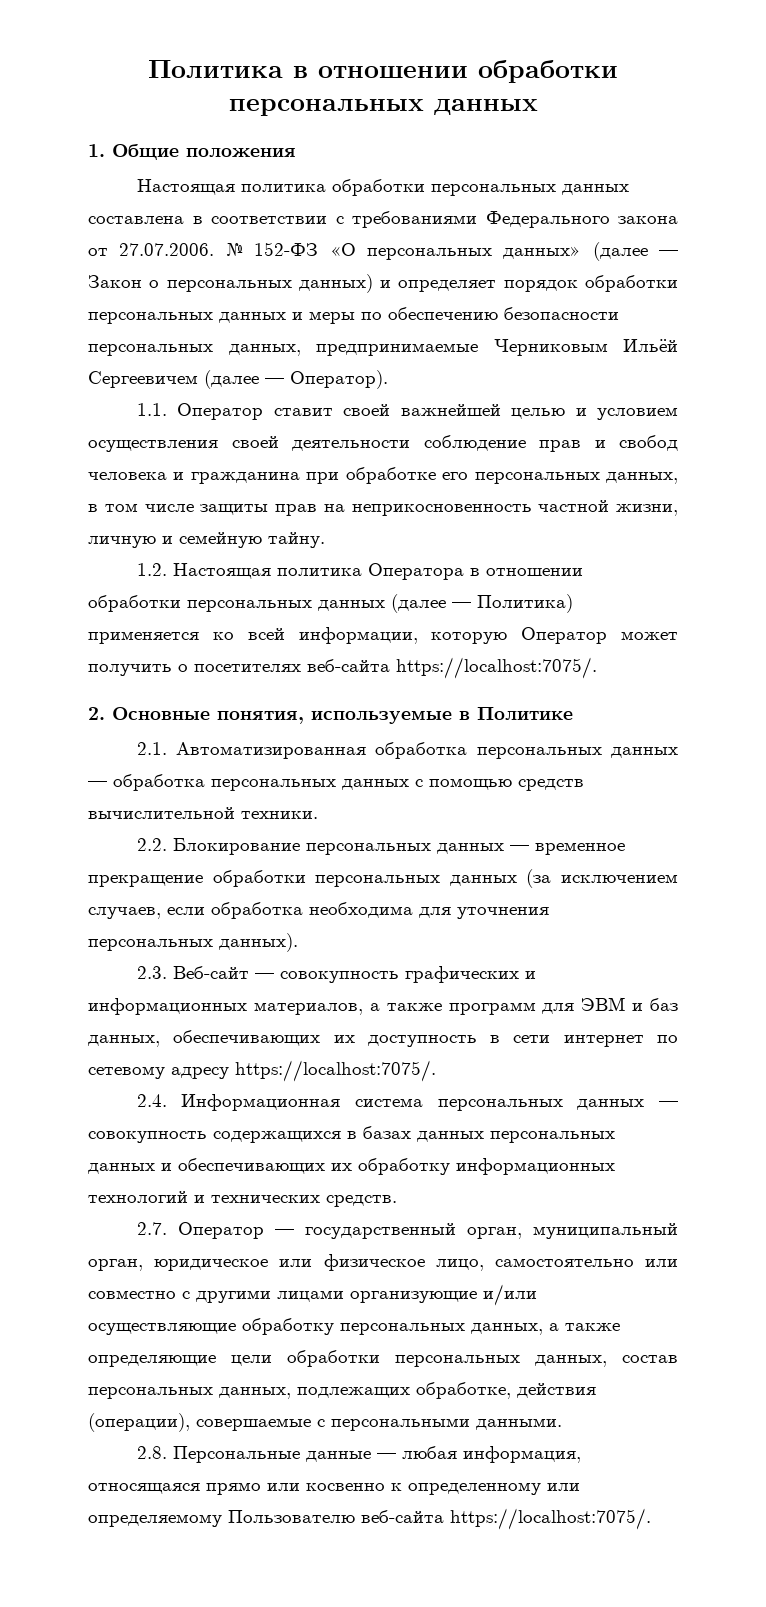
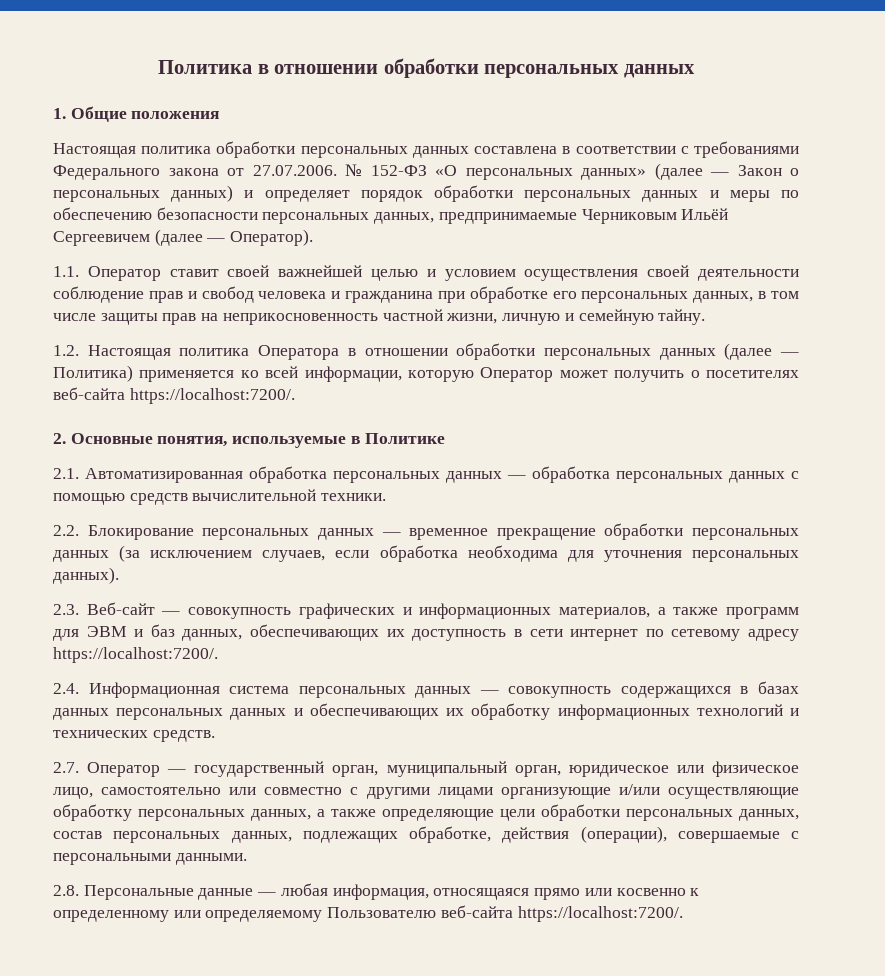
- 1.2. Настоящая политика Оператора в отношении обработки персональных данных (далее — Политика) применяется ко всей информации, которую Оператор может получить о посетителях веб-сайта https://localhost:7075/.
+ 1.2. Настоящая политика Оператора в отношении обработки персональных данных (далее — Политика) применяется ко всей информации, которую Оператор может получить о посетителях веб-сайта https://localhost:7200/.
- 2.3. Веб-сайт — совокупность графических и информационных материалов, а также программ для ЭВМ и баз данных, обеспечивающих их доступность в сети интернет по сетевому адресу https://localhost:7075/.
+ 2.3. Веб-сайт — совокупность графических и информационных материалов, а также программ для ЭВМ и баз данных, обеспечивающих их доступность в сети интернет по сетевому адресу https://localhost:7200/.
- 2.8. Персональные данные — любая информация, относящаяся прямо или косвенно к определенному или определяемому Пользователю веб-сайта https://localhost:7075/.
+ 2.8. Персональные данные — любая информация, относящаяся прямо или косвенно к определенному или определяемому Пользователю веб-сайта https://localhost:7200/.

